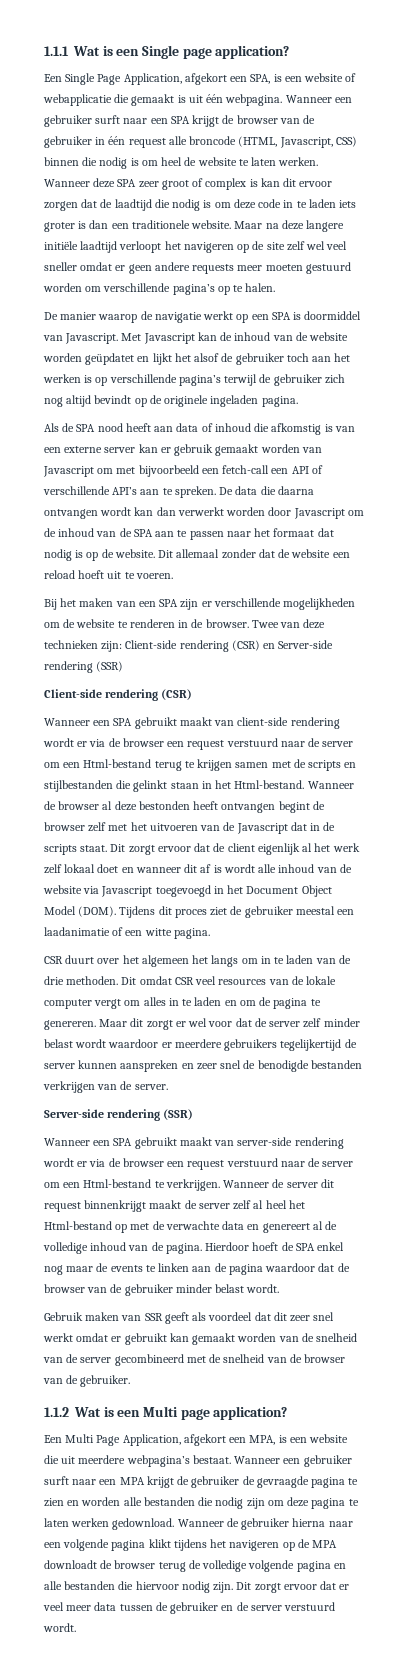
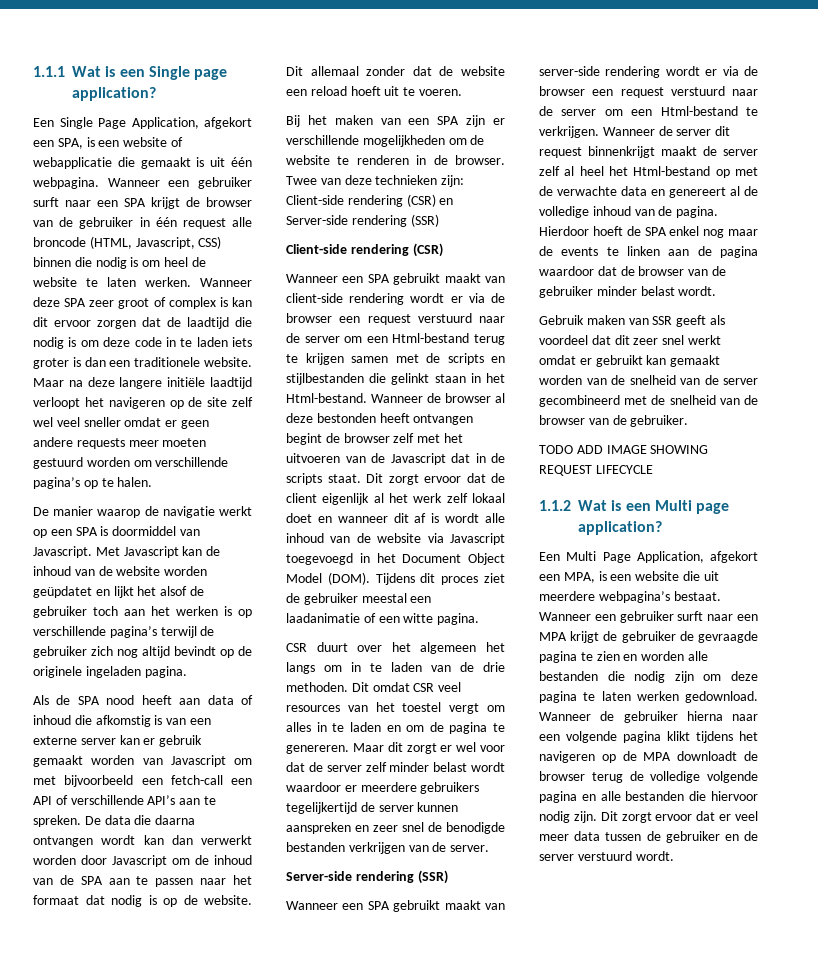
- Dit omdat CSR veel resources van de lokale computer vergt om alles in te laden en om de pagina te genereren.
+ Dit omdat CSR veel resources van het toestel vergt om alles in te laden en om de pagina te genereren.
+ TODO ADD IMAGE SHOWING REQUEST LIFECYCLE

